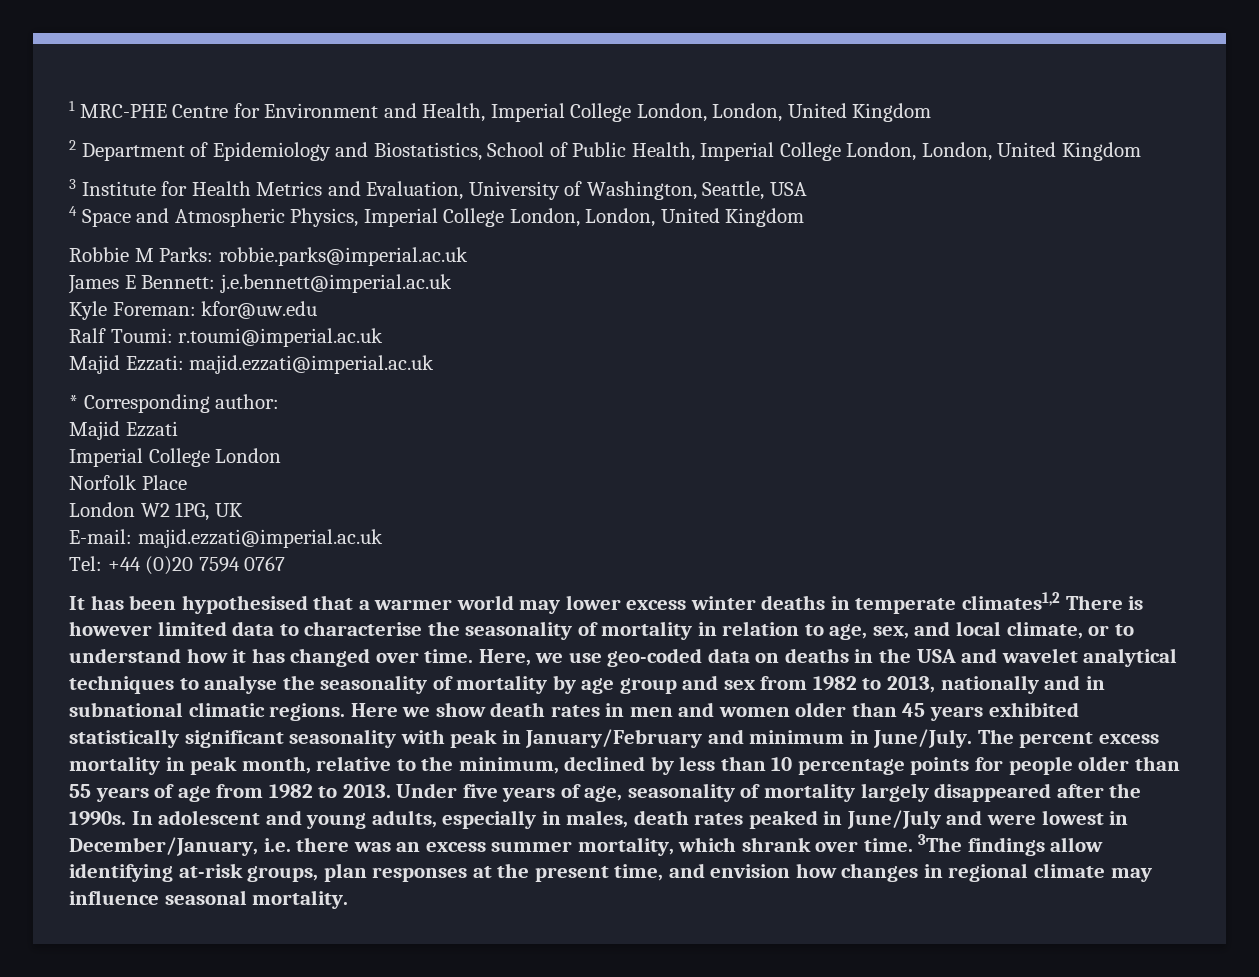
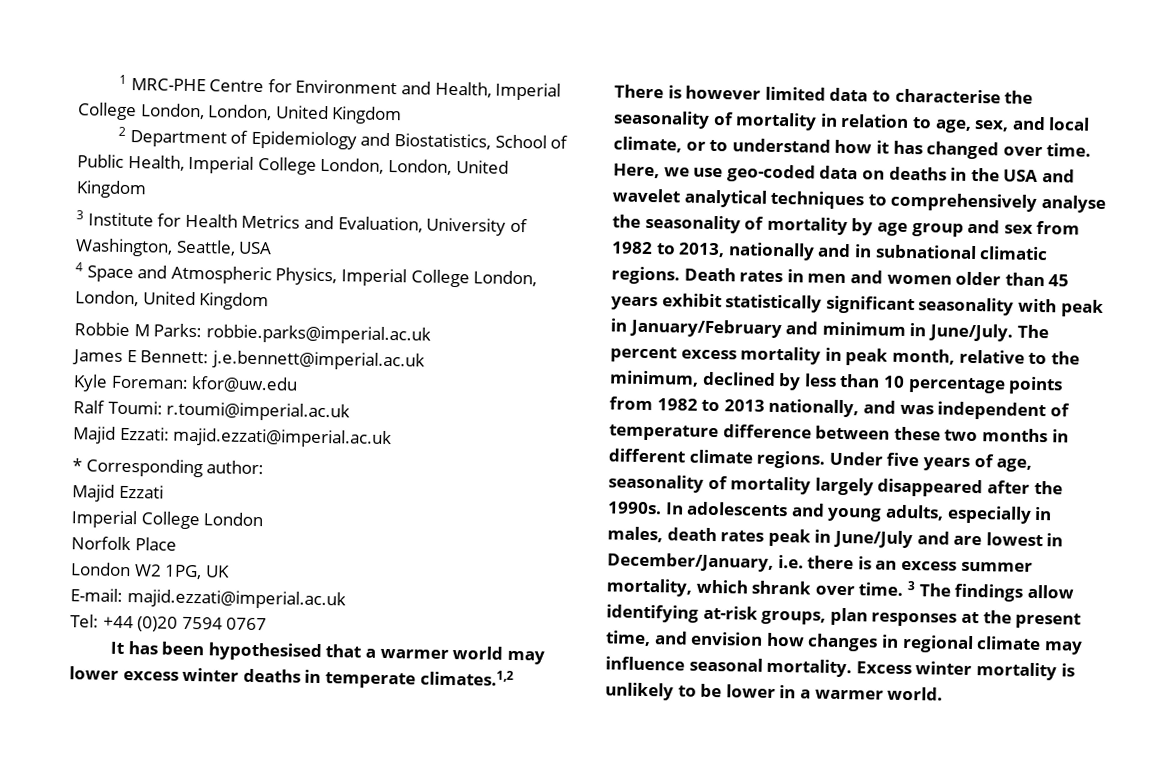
- It has been hypothesised that a warmer world may lower excess winter deaths in temperate climates1,2 There is however limited data to characterise the seasonality of mortality in relation to age, sex, and local climate, or to understand how it has changed over time.
+ It has been hypothesised that a warmer world may lower excess winter deaths in temperate climates.1,2 There is however limited data to characterise the seasonality of mortality in relation to age, sex, and local climate, or to understand how it has changed over time.
- Here, we use geo-coded data on deaths in the USA and wavelet analytical techniques to analyse the seasonality of mortality by age group and sex from 1982 to 2013, nationally and in subnational climatic regions.
+ Here, we use geo-coded data on deaths in the USA and wavelet analytical techniques to comprehensively analyse the seasonality of mortality by age group and sex from 1982 to 2013, nationally and in subnational climatic regions.
- Here we show death rates in men and women older than 45 years exhibited statistically significant seasonality with peak in January/February and minimum in June/July.
+ Death rates in men and women older than 45 years exhibit statistically significant seasonality with peak in January/February and minimum in June/July.
- The percent excess mortality in peak month, relative to the minimum, declined by less than 10 percentage points for people older than 55 years of age from 1982 to 2013.
+ The percent excess mortality in peak month, relative to the minimum, declined by less than 10 percentage points from 1982 to 2013 nationally, and was independent of temperature difference between these two months in different climate regions.
- In adolescent and young adults, especially in males, death rates peaked in June/July and were lowest in December/January, i.e. there was an excess summer mortality, which shrank over time.
+ In adolescents and young adults, especially in males, death rates peak in June/July and are lowest in December/January, i.e. there is an excess summer mortality, which shrank over time.
- 3The findings allow identifying at-risk groups, plan responses at the present time, and envision how changes in regional climate may influence seasonal mortality.
+ 3 The findings allow identifying at-risk groups, plan responses at the present time, and envision how changes in regional climate may influence seasonal mortality.
+ Excess winter mortality is unlikely to be lower in a warmer world.

